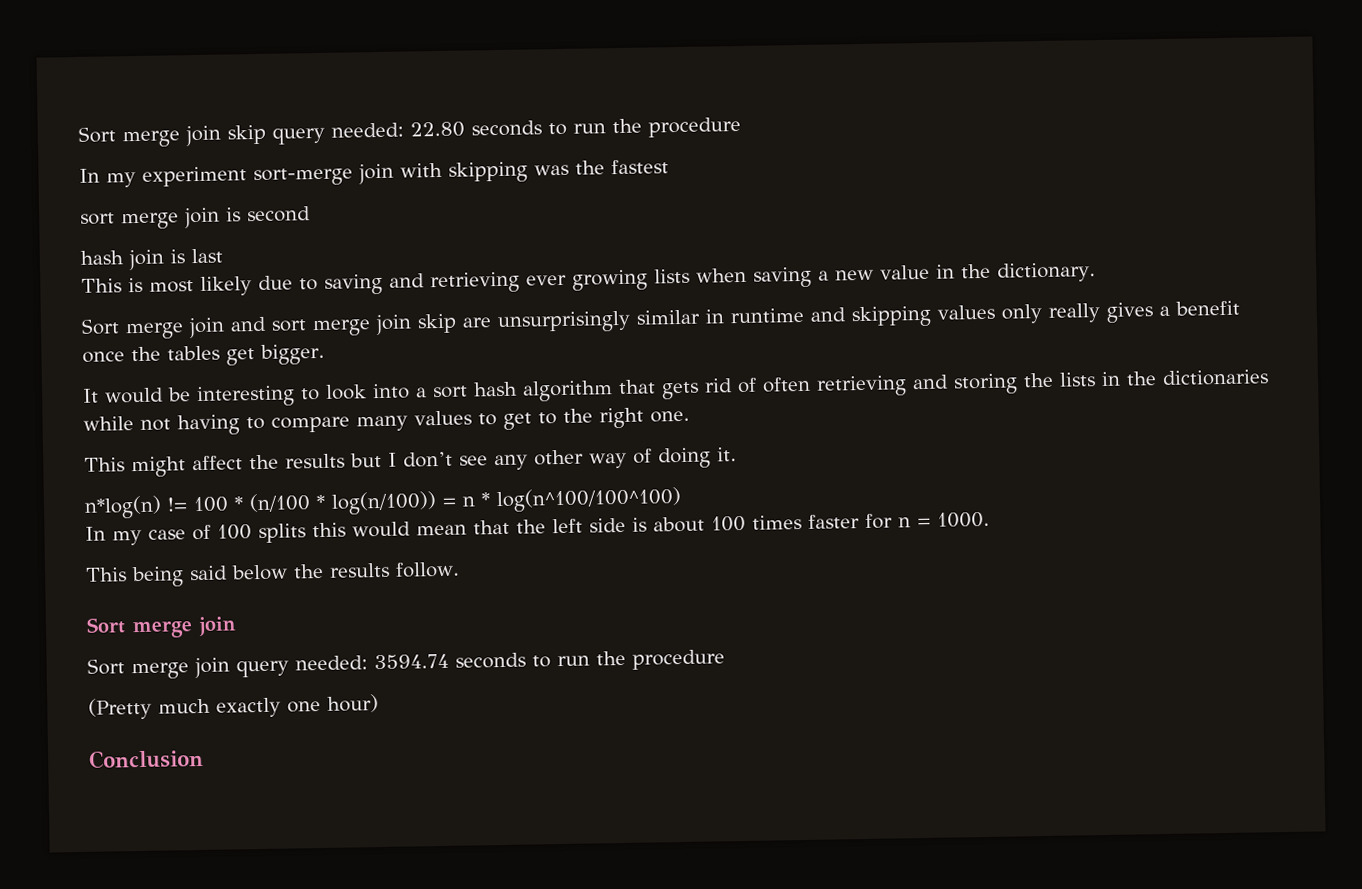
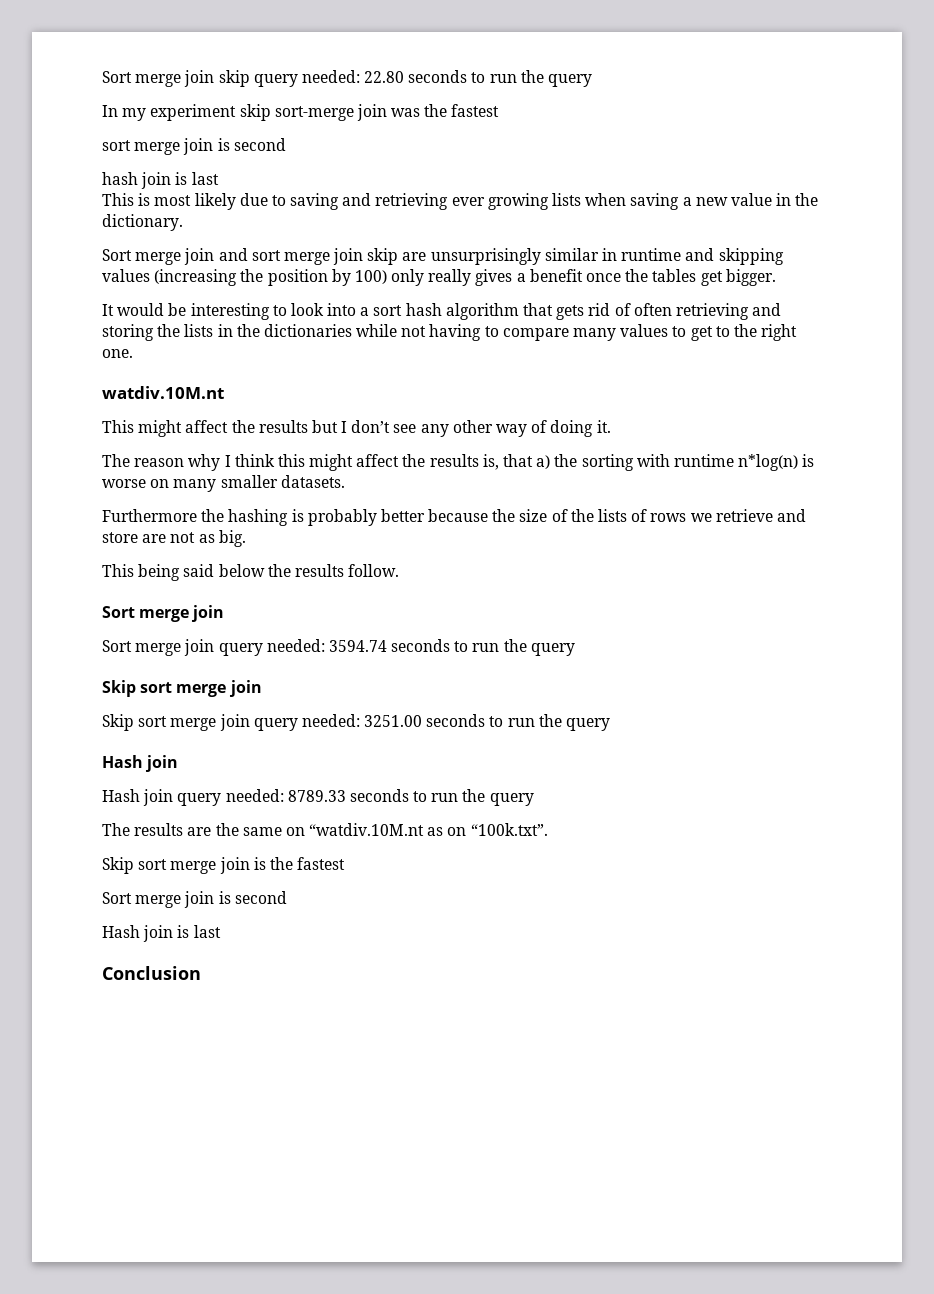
- Sort merge join skip query needed: 22.80 seconds to run the procedure
+ Sort merge join skip query needed: 22.80 seconds to run the query
- In my experiment sort-merge join with skipping was the fastest
+ In my experiment skip sort-merge join was the fastest
- Sort merge join and sort merge join skip are unsurprisingly similar in runtime and skipping values only really gives a benefit once the tables get bigger.
+ Sort merge join and sort merge join skip are unsurprisingly similar in runtime and skipping values (increasing the position by 100) only really gives a benefit once the tables get bigger.
+ watdiv.10M.nt
- n*log(n) != 100 * (n/100 * log(n/100)) = n * log(n^100/100^100)
- In my case of 100 splits this would mean that the left side is about 100 times faster for n = 1000.
+ The reason why I think this might affect the results is, that a) the sorting with runtime n*log(n) is worse on many smaller datasets.
+ Furthermore the hashing is probably better because the size of the lists of rows we retrieve and store are not as big.
- Sort merge join query needed: 3594.74 seconds to run the procedure
- (Pretty much exactly one hour)
+ Sort merge join query needed: 3594.74 seconds to run the query
+ Skip sort merge join
+ Skip sort merge join query needed: 3251.00 seconds to run the query
+ Hash join
+ Hash join query needed: 8789.33 seconds to run the query
+ The results are the same on “watdiv.10M.nt as on “100k.txt”.
+ Skip sort merge join is the fastest
+ Sort merge join is second
+ Hash join is last

